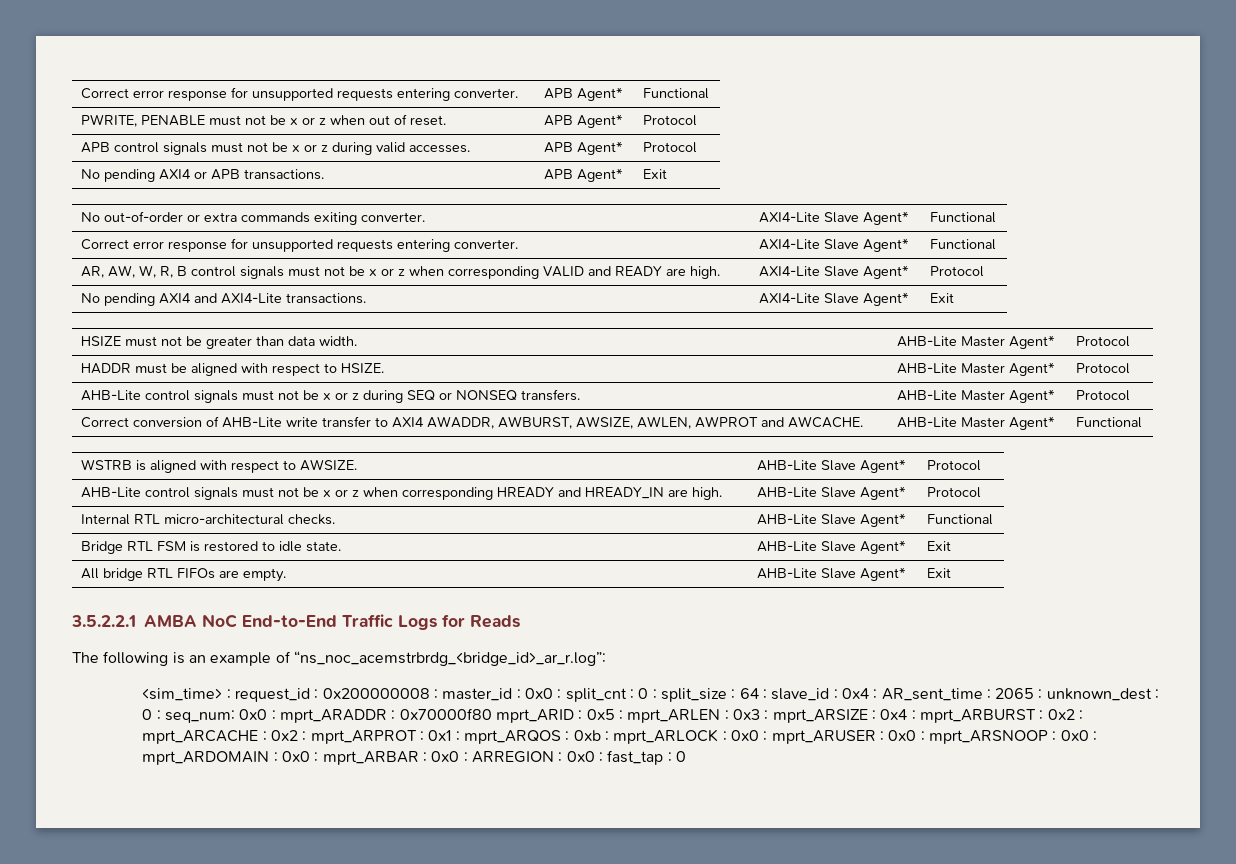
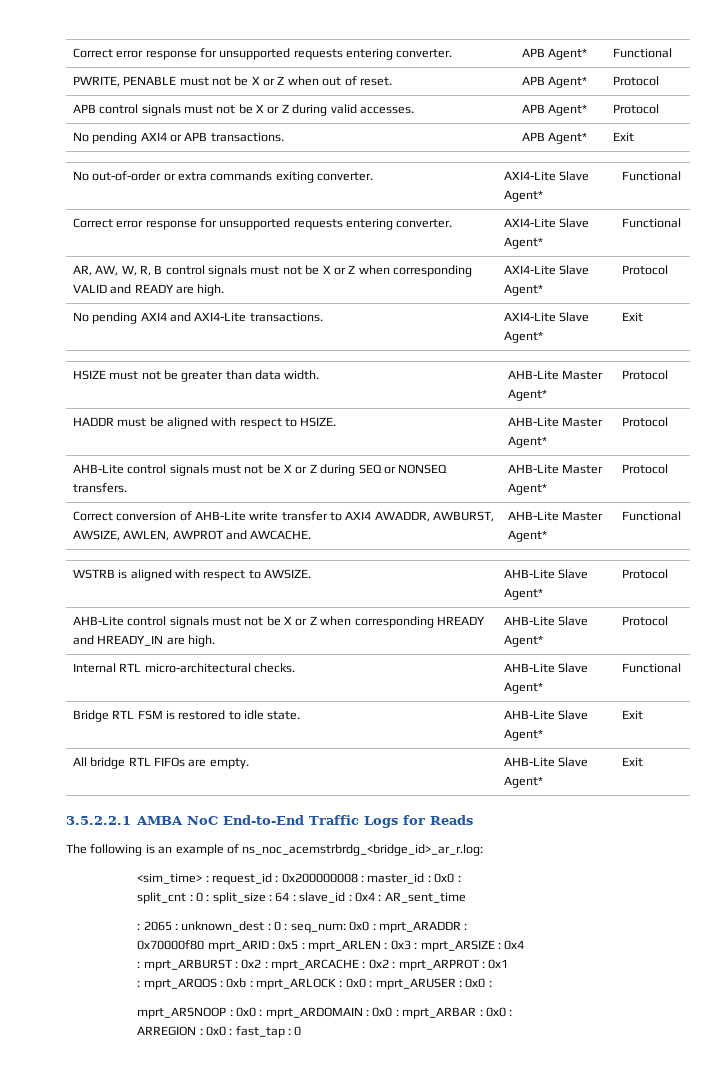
- PWRITE, PENABLE must not be x or z when out of reset. | APB Agent* | Protocol
+ PWRITE, PENABLE must not be X or Z when out of reset. | APB Agent* | Protocol
- APB control signals must not be x or z during valid accesses. | APB Agent* | Protocol
+ APB control signals must not be X or Z during valid accesses. | APB Agent* | Protocol
- AR, AW, W, R, B control signals must not be x or z when corresponding VALID and READY are high. | AXI4-Lite Slave Agent* | Protocol
+ AR, AW, W, R, B control signals must not be X or Z when corresponding VALID and READY are high. | AXI4-Lite Slave Agent* | Protocol
- AHB-Lite control signals must not be x or z during SEQ or NONSEQ transfers. | AHB-Lite Master Agent* | Protocol
+ AHB-Lite control signals must not be X or Z during SEQ or NONSEQ transfers. | AHB-Lite Master Agent* | Protocol
- AHB-Lite control signals must not be x or z when corresponding HREADY and HREADY_IN are high. | AHB-Lite Slave Agent* | Protocol
+ AHB-Lite control signals must not be X or Z when corresponding HREADY and HREADY_IN are high. | AHB-Lite Slave Agent* | Protocol
- The following is an example of “ns_noc_acemstrbrdg_<bridge_id>_ar_r.log”:
+ The following is an example of ns_noc_acemstrbrdg_<bridge_id>_ar_r.log:
- master_id : 0x0 : split_cnt :
+ master_id : 0x0 :
+ split_cnt :
- AR_sent_time :
+ AR_sent_time
+ :
- mprt_ARADDR : 0x70000f80 mprt_ARID :
+ mprt_ARADDR :
+ 0x70000f80 mprt_ARID :
- mprt_ARSIZE : 0x4 :
+ mprt_ARSIZE : 0x4
+ :
- 0x1 :
+ 0x1
+ :
- mprt_ARUSER : 0x0 : mprt_ARSNOOP :
+ mprt_ARUSER : 0x0 :
+ mprt_ARSNOOP :
- mprt_ARBAR : 0x0 : ARREGION :
+ mprt_ARBAR : 0x0 :
+ ARREGION :

